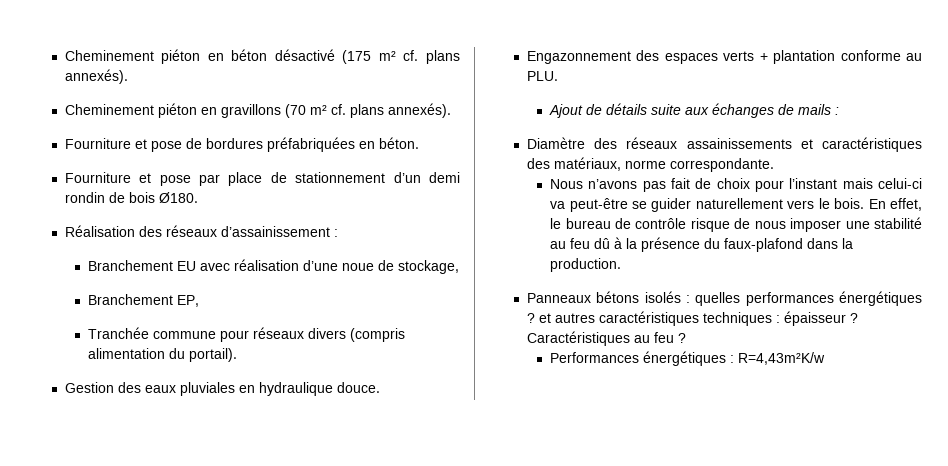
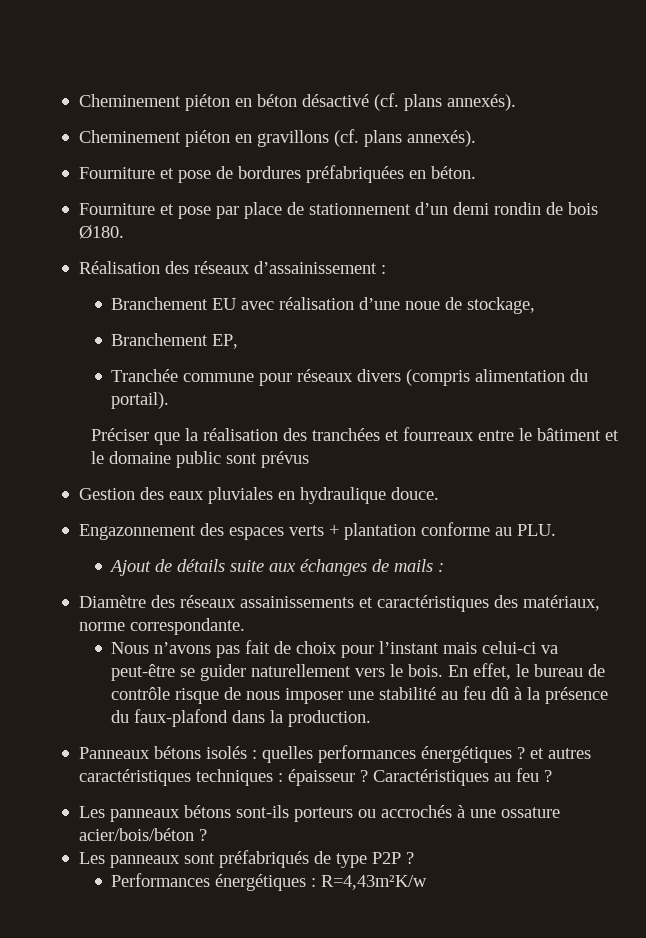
- Cheminement piéton en béton désactivé (175 m² cf. plans annexés).
+ Cheminement piéton en béton désactivé (cf. plans annexés).
- Cheminement piéton en gravillons (70 m² cf. plans annexés).
+ Cheminement piéton en gravillons (cf. plans annexés).
+ Préciser que la réalisation des tranchées et fourreaux entre le bâtiment et le domaine public sont prévus
+ Les panneaux bétons sont-ils porteurs ou accrochés à une ossature acier/bois/béton ?
+ Les panneaux sont préfabriqués de type P2P ?

